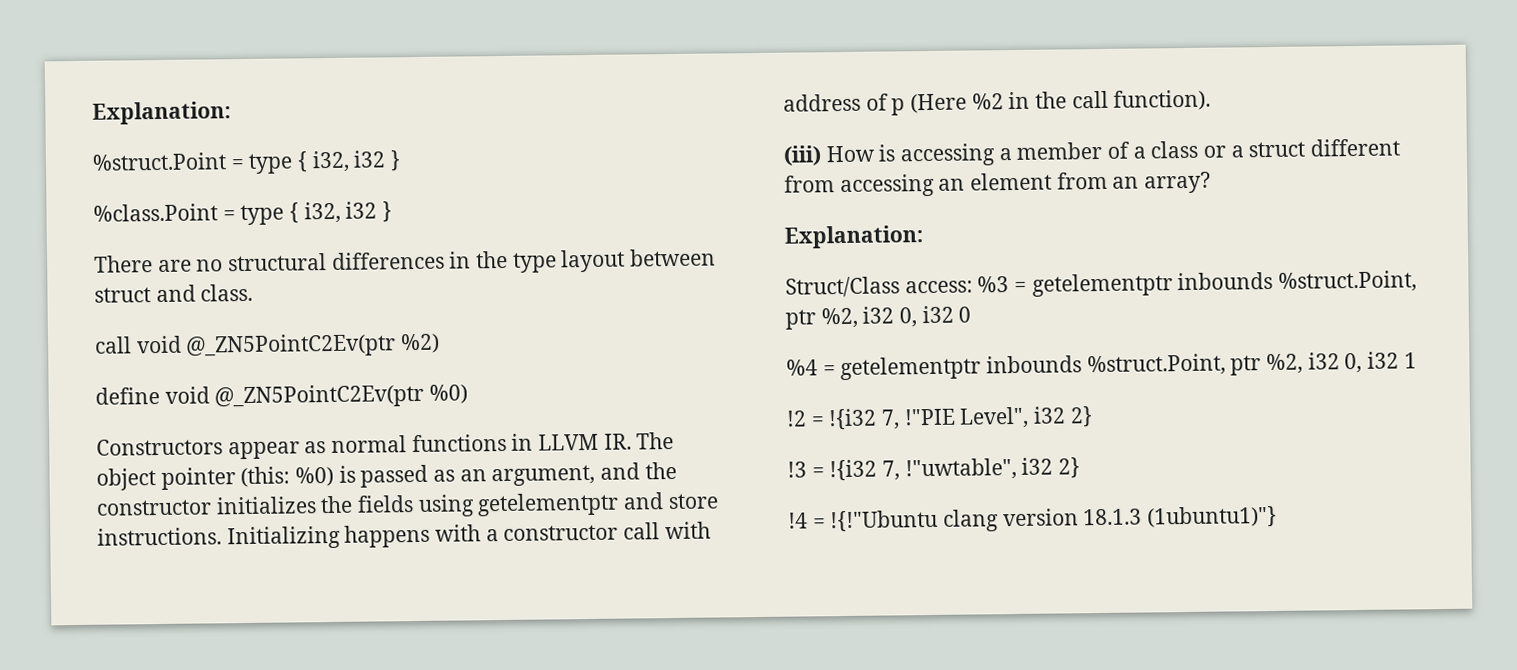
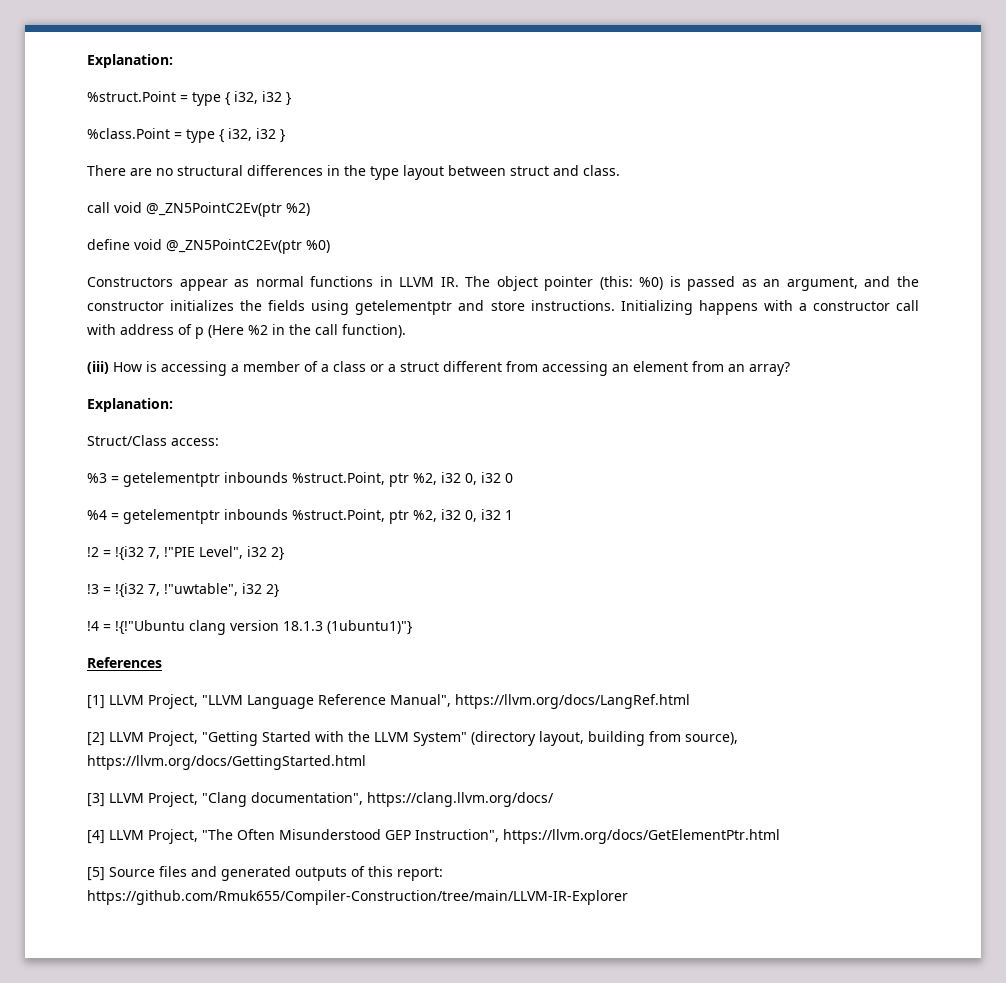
- Struct/Class access: %3 = getelementptr inbounds %struct.Point, ptr %2, i32 0, i32 0
+ Struct/Class access:
+ %3 = getelementptr inbounds %struct.Point, ptr %2, i32 0, i32 0
+ References
+ [1] LLVM Project, "LLVM Language Reference Manual", https://llvm.org/docs/LangRef.html
+ [2] LLVM Project, "Getting Started with the LLVM System" (directory layout, building from source), https://llvm.org/docs/GettingStarted.html
+ [3] LLVM Project, "Clang documentation", https://clang.llvm.org/docs/
+ [4] LLVM Project, "The Often Misunderstood GEP Instruction", https://llvm.org/docs/GetElementPtr.html
+ [5] Source files and generated outputs of this report: https://github.com/Rmuk655/Compiler-Construction/tree/main/LLVM-IR-Explorer

